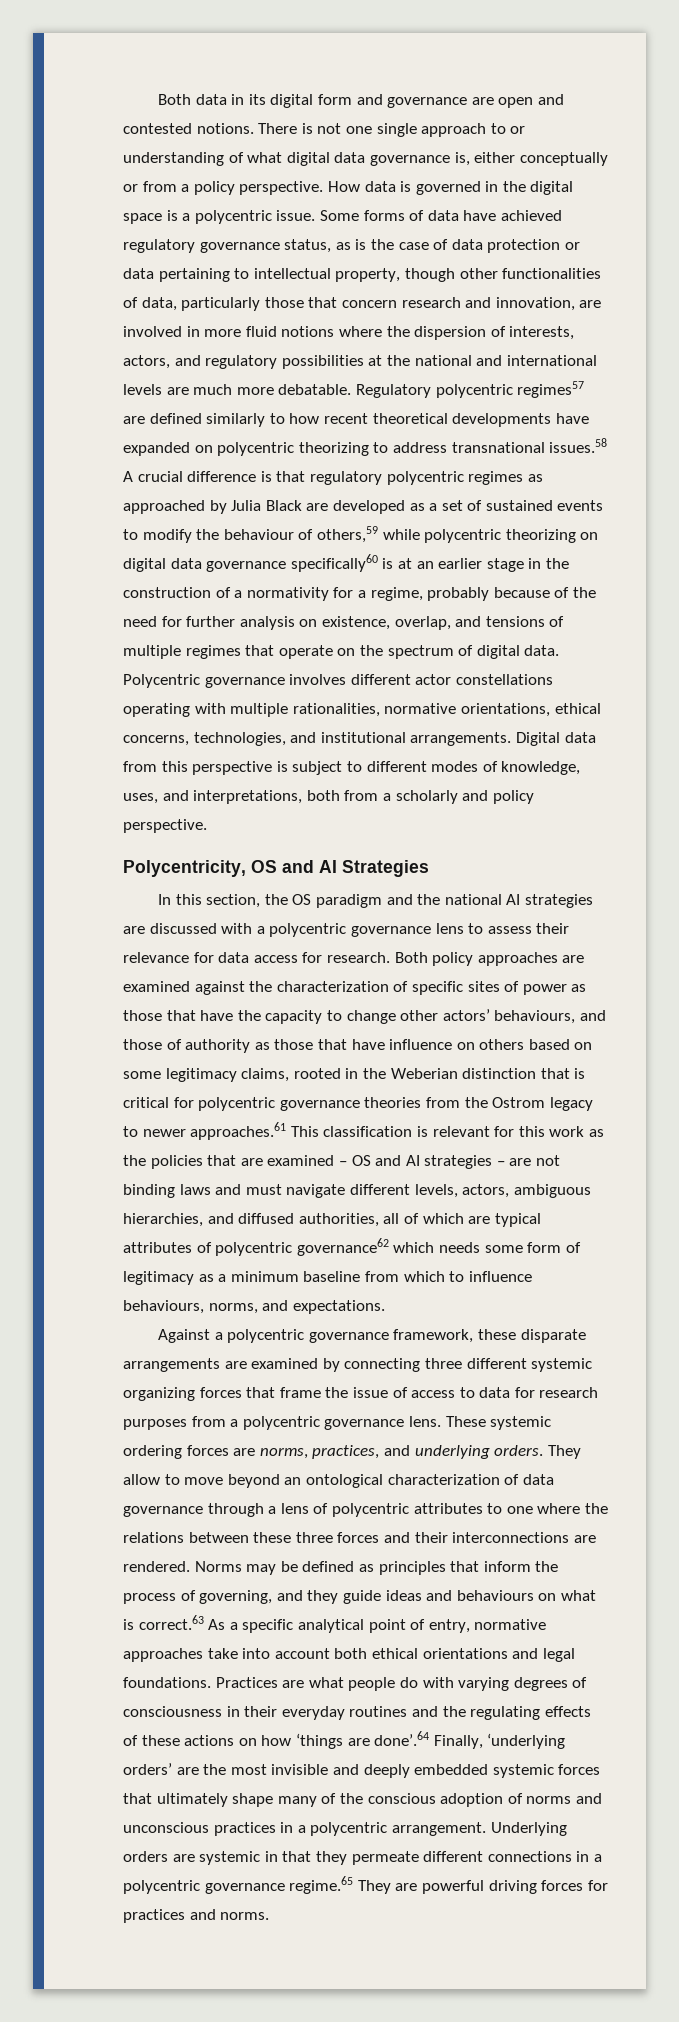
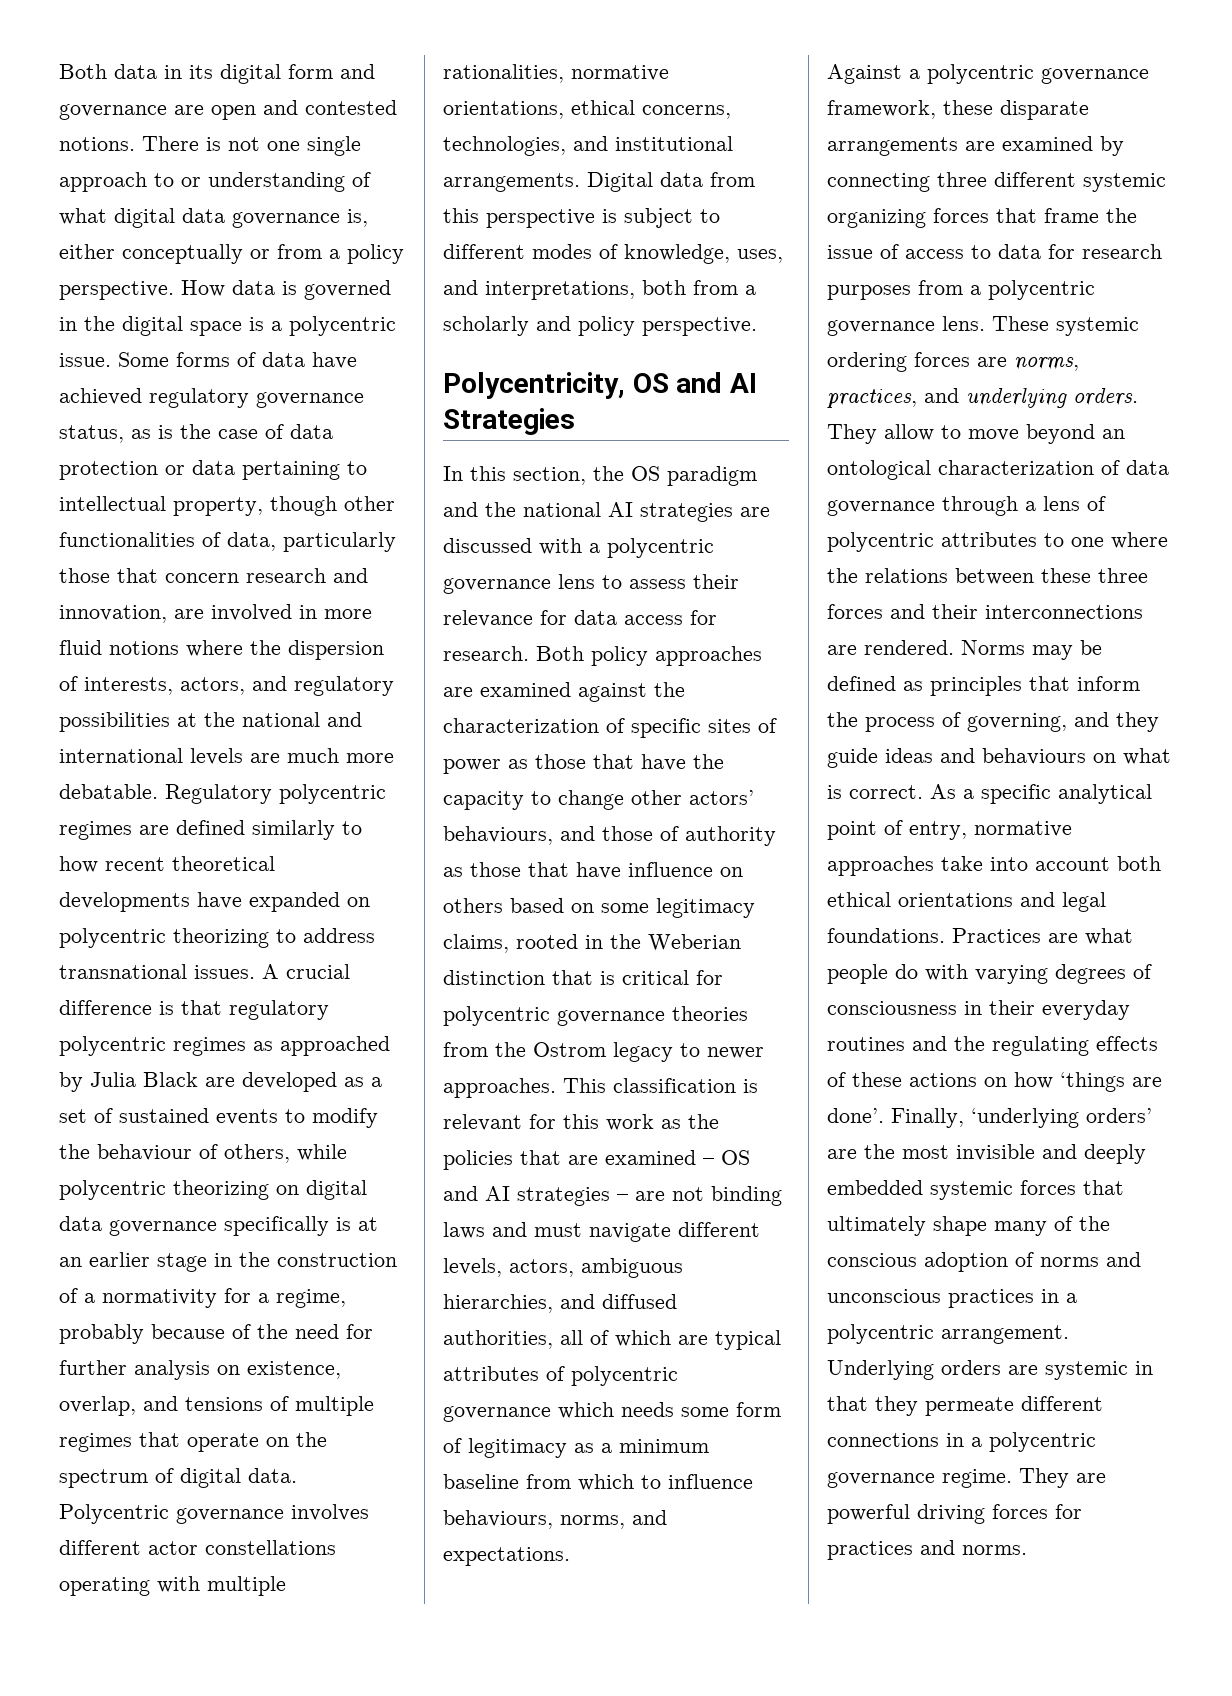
- Regulatory polycentric regimes57 are defined similarly to how recent theoretical developments have expanded on polycentric theorizing to address transnational issues.58 A crucial difference is that regulatory polycentric regimes as approached by Julia Black are developed as a set of sustained events to modify the behaviour of others,59 while polycentric theorizing on digital data governance specifically60 is at an earlier stage in the construction of a normativity for a regime, probably because of the need for further analysis on existence, overlap, and tensions of multiple regimes that operate on the spectrum of digital data.
+ Regulatory polycentric regimes are defined similarly to how recent theoretical developments have expanded on polycentric theorizing to address transnational issues. A crucial difference is that regulatory polycentric regimes as approached by Julia Black are developed as a set of sustained events to modify the behaviour of others, while polycentric theorizing on digital data governance specifically is at an earlier stage in the construction of a normativity for a regime, probably because of the need for further analysis on existence, overlap, and tensions of multiple regimes that operate on the spectrum of digital data.
- Both policy approaches are examined against the characterization of specific sites of power as those that have the capacity to change other actors’ behaviours, and those of authority as those that have influence on others based on some legitimacy claims, rooted in the Weberian distinction that is critical for polycentric governance theories from the Ostrom legacy to newer approaches.61 This classification is relevant for this work as the policies that are examined – OS and AI strategies – are not binding laws and must navigate different levels, actors, ambiguous hierarchies, and diffused authorities, all of which are typical attributes of polycentric governance62 which needs some form of legitimacy as a minimum baseline from which to influence behaviours, norms, and expectations.
+ Both policy approaches are examined against the characterization of specific sites of power as those that have the capacity to change other actors’ behaviours, and those of authority as those that have influence on others based on some legitimacy claims, rooted in the Weberian distinction that is critical for polycentric governance theories from the Ostrom legacy to newer approaches. This classification is relevant for this work as the policies that are examined – OS and AI strategies – are not binding laws and must navigate different levels, actors, ambiguous hierarchies, and diffused authorities, all of which are typical attributes of polycentric governance which needs some form of legitimacy as a minimum baseline from which to influence behaviours, norms, and expectations.
- Norms may be defined as principles that inform the process of governing, and they guide ideas and behaviours on what is correct.63 As a specific analytical point of entry, normative approaches take into account both ethical orientations and legal foundations.
+ Norms may be defined as principles that inform the process of governing, and they guide ideas and behaviours on what is correct. As a specific analytical point of entry, normative approaches take into account both ethical orientations and legal foundations.
- Practices are what people do with varying degrees of consciousness in their everyday routines and the regulating effects of these actions on how ‘things are done’.64 Finally, ‘underlying orders’ are the most invisible and deeply embedded systemic forces that ultimately shape many of the conscious adoption of norms and unconscious practices in a polycentric arrangement.
+ Practices are what people do with varying degrees of consciousness in their everyday routines and the regulating effects of these actions on how ‘things are done’. Finally, ‘underlying orders’ are the most invisible and deeply embedded systemic forces that ultimately shape many of the conscious adoption of norms and unconscious practices in a polycentric arrangement.
- Underlying orders are systemic in that they permeate different connections in a polycentric governance regime.65 They are powerful driving forces for practices and norms.
+ Underlying orders are systemic in that they permeate different connections in a polycentric governance regime. They are powerful driving forces for practices and norms.

